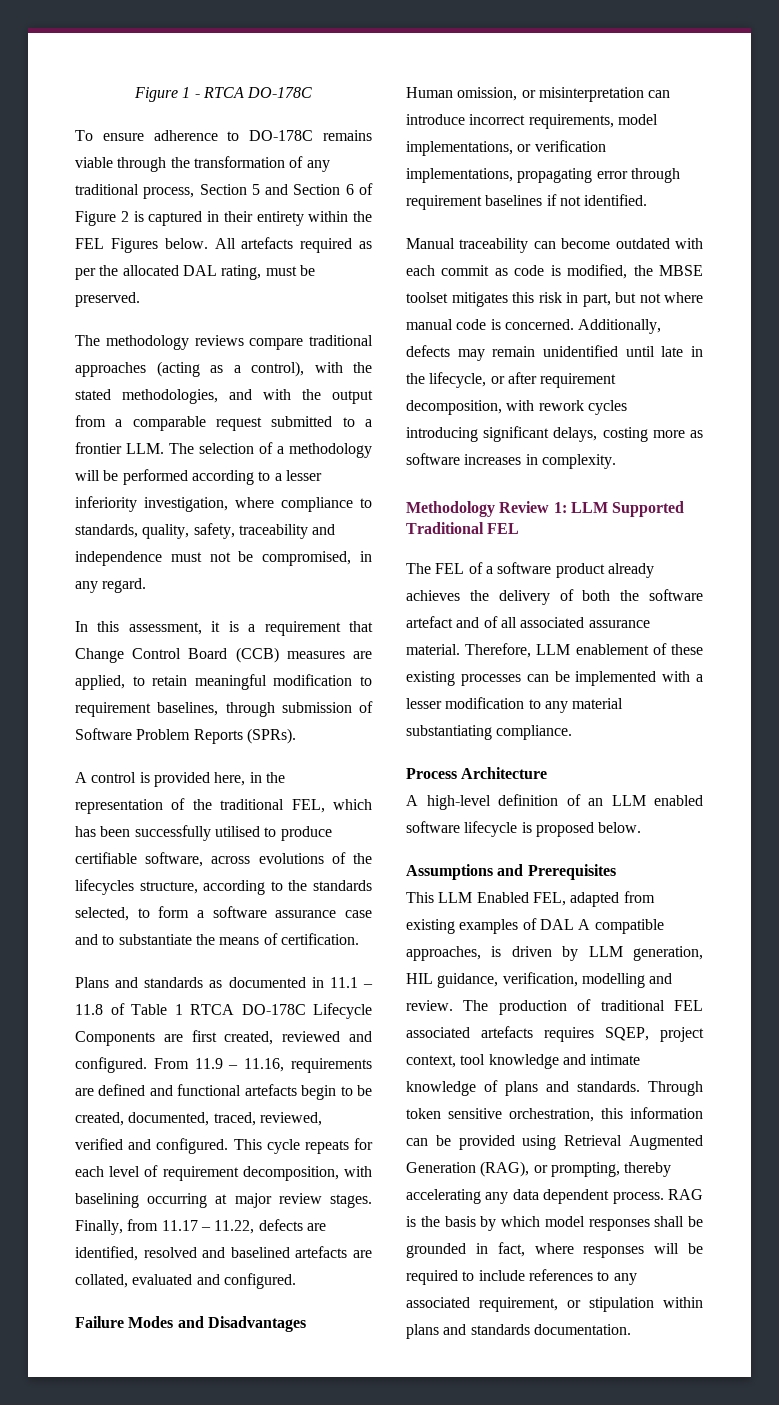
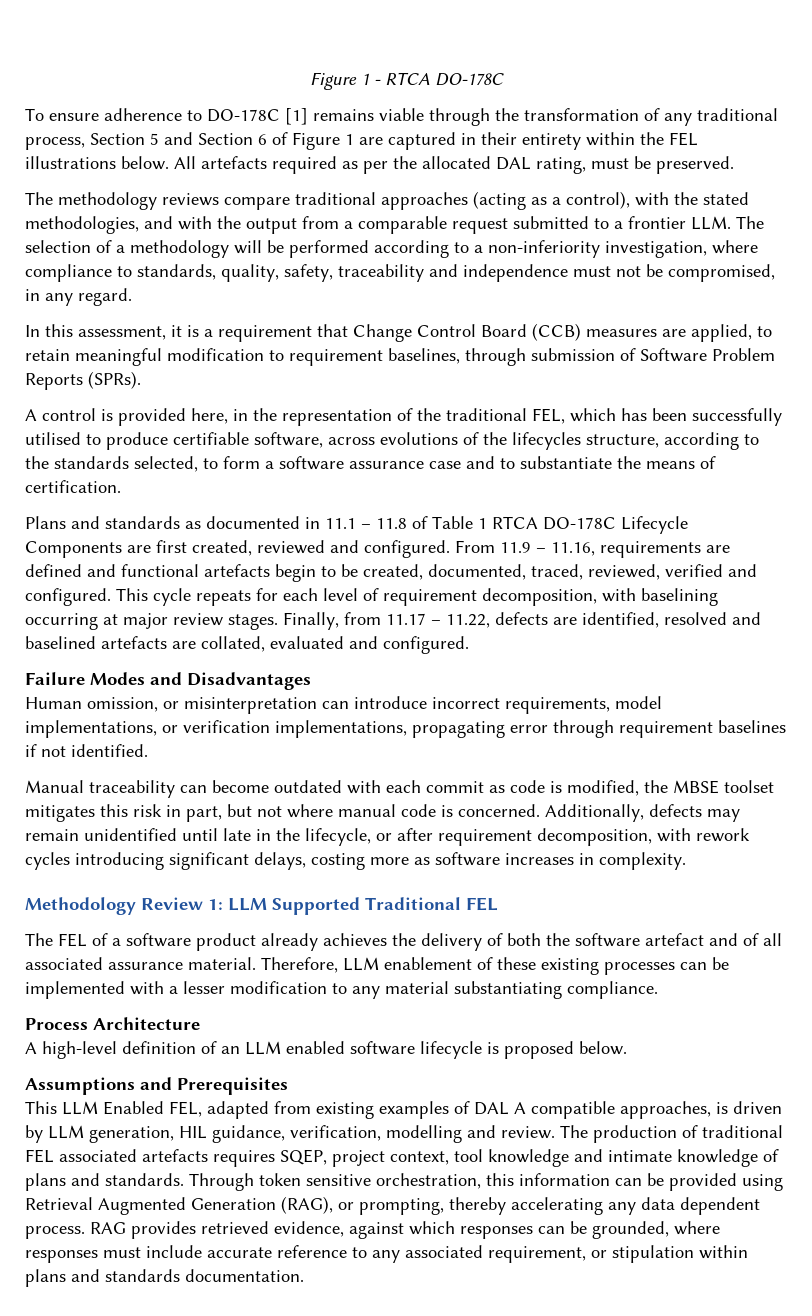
- To ensure adherence to DO-178C remains viable through the transformation of any traditional process, Section 5 and Section 6 of Figure 2 is captured in their entirety within the FEL Figures below.
+ To ensure adherence to DO-178C [1] remains viable through the transformation of any traditional process, Section 5 and Section 6 of Figure 1 are captured in their entirety within the FEL illustrations below.
- The methodology reviews compare traditional approaches (acting as a control), with the stated methodologies, and with the output from a comparable request submitted to a frontier LLM. The selection of a methodology will be performed according to a lesser inferiority investigation, where compliance to standards, quality, safety, traceability and independence must not be compromised, in any regard.
+ The methodology reviews compare traditional approaches (acting as a control), with the stated methodologies, and with the output from a comparable request submitted to a frontier LLM. The selection of a methodology will be performed according to a non-inferiority investigation, where compliance to standards, quality, safety, traceability and independence must not be compromised, in any regard.
- RAG is the basis by which model responses shall be grounded in fact, where responses will be required to include references to any associated requirement, or stipulation within plans and standards documentation.
+ RAG provides retrieved evidence, against which responses can be grounded, where responses must include accurate reference to any associated requirement, or stipulation within plans and standards documentation.

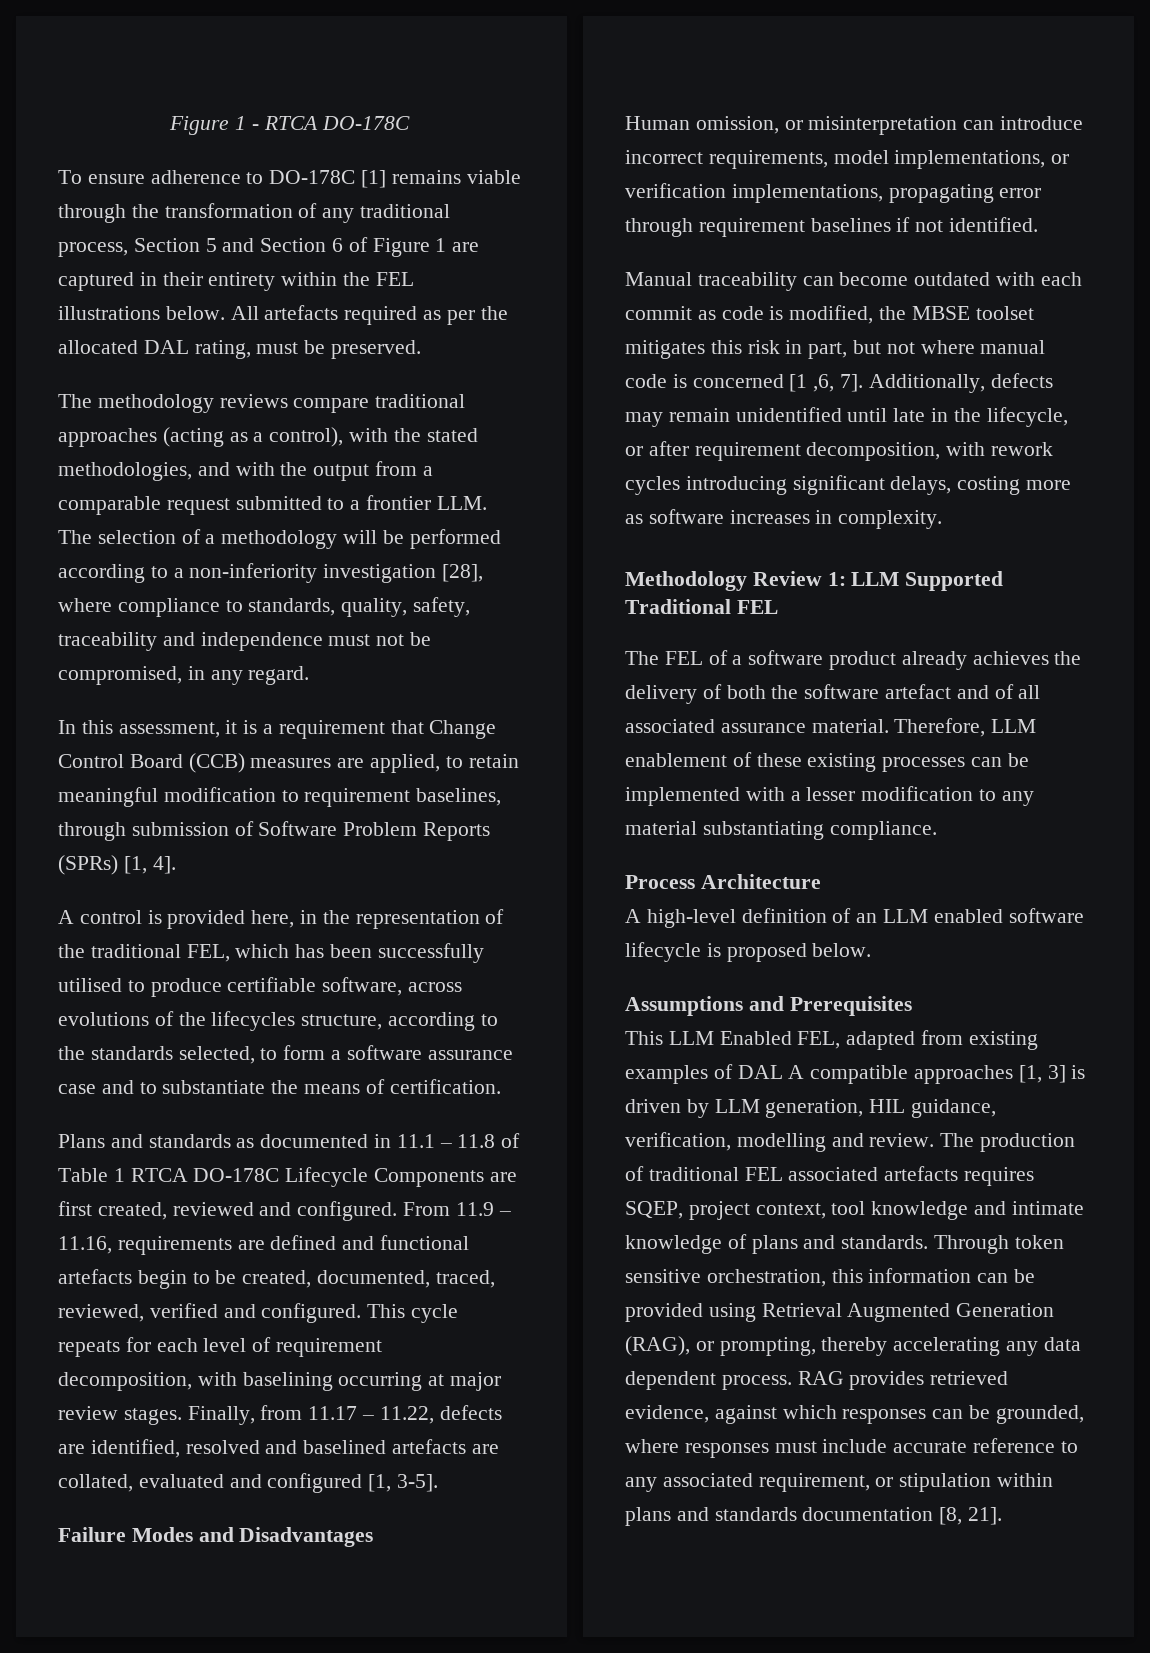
- The methodology reviews compare traditional approaches (acting as a control), with the stated methodologies, and with the output from a comparable request submitted to a frontier LLM. The selection of a methodology will be performed according to a non-inferiority investigation, where compliance to standards, quality, safety, traceability and independence must not be compromised, in any regard.
+ The methodology reviews compare traditional approaches (acting as a control), with the stated methodologies, and with the output from a comparable request submitted to a frontier LLM. The selection of a methodology will be performed according to a non-inferiority investigation [28], where compliance to standards, quality, safety, traceability and independence must not be compromised, in any regard.
- In this assessment, it is a requirement that Change Control Board (CCB) measures are applied, to retain meaningful modification to requirement baselines, through submission of Software Problem Reports (SPRs).
+ In this assessment, it is a requirement that Change Control Board (CCB) measures are applied, to retain meaningful modification to requirement baselines, through submission of Software Problem Reports (SPRs) [1, 4].
- Finally, from 11.17 – 11.22, defects are identified, resolved and baselined artefacts are collated, evaluated and configured.
+ Finally, from 11.17 – 11.22, defects are identified, resolved and baselined artefacts are collated, evaluated and configured [1, 3-5].
- Manual traceability can become outdated with each commit as code is modified, the MBSE toolset mitigates this risk in part, but not where manual code is concerned.
+ Manual traceability can become outdated with each commit as code is modified, the MBSE toolset mitigates this risk in part, but not where manual code is concerned [1 ,6, 7].
- This LLM Enabled FEL, adapted from existing examples of DAL A compatible approaches, is driven by LLM generation, HIL guidance, verification, modelling and review.
+ This LLM Enabled FEL, adapted from existing examples of DAL A compatible approaches [1, 3] is driven by LLM generation, HIL guidance, verification, modelling and review.
- RAG provides retrieved evidence, against which responses can be grounded, where responses must include accurate reference to any associated requirement, or stipulation within plans and standards documentation.
+ RAG provides retrieved evidence, against which responses can be grounded, where responses must include accurate reference to any associated requirement, or stipulation within plans and standards documentation [8, 21].

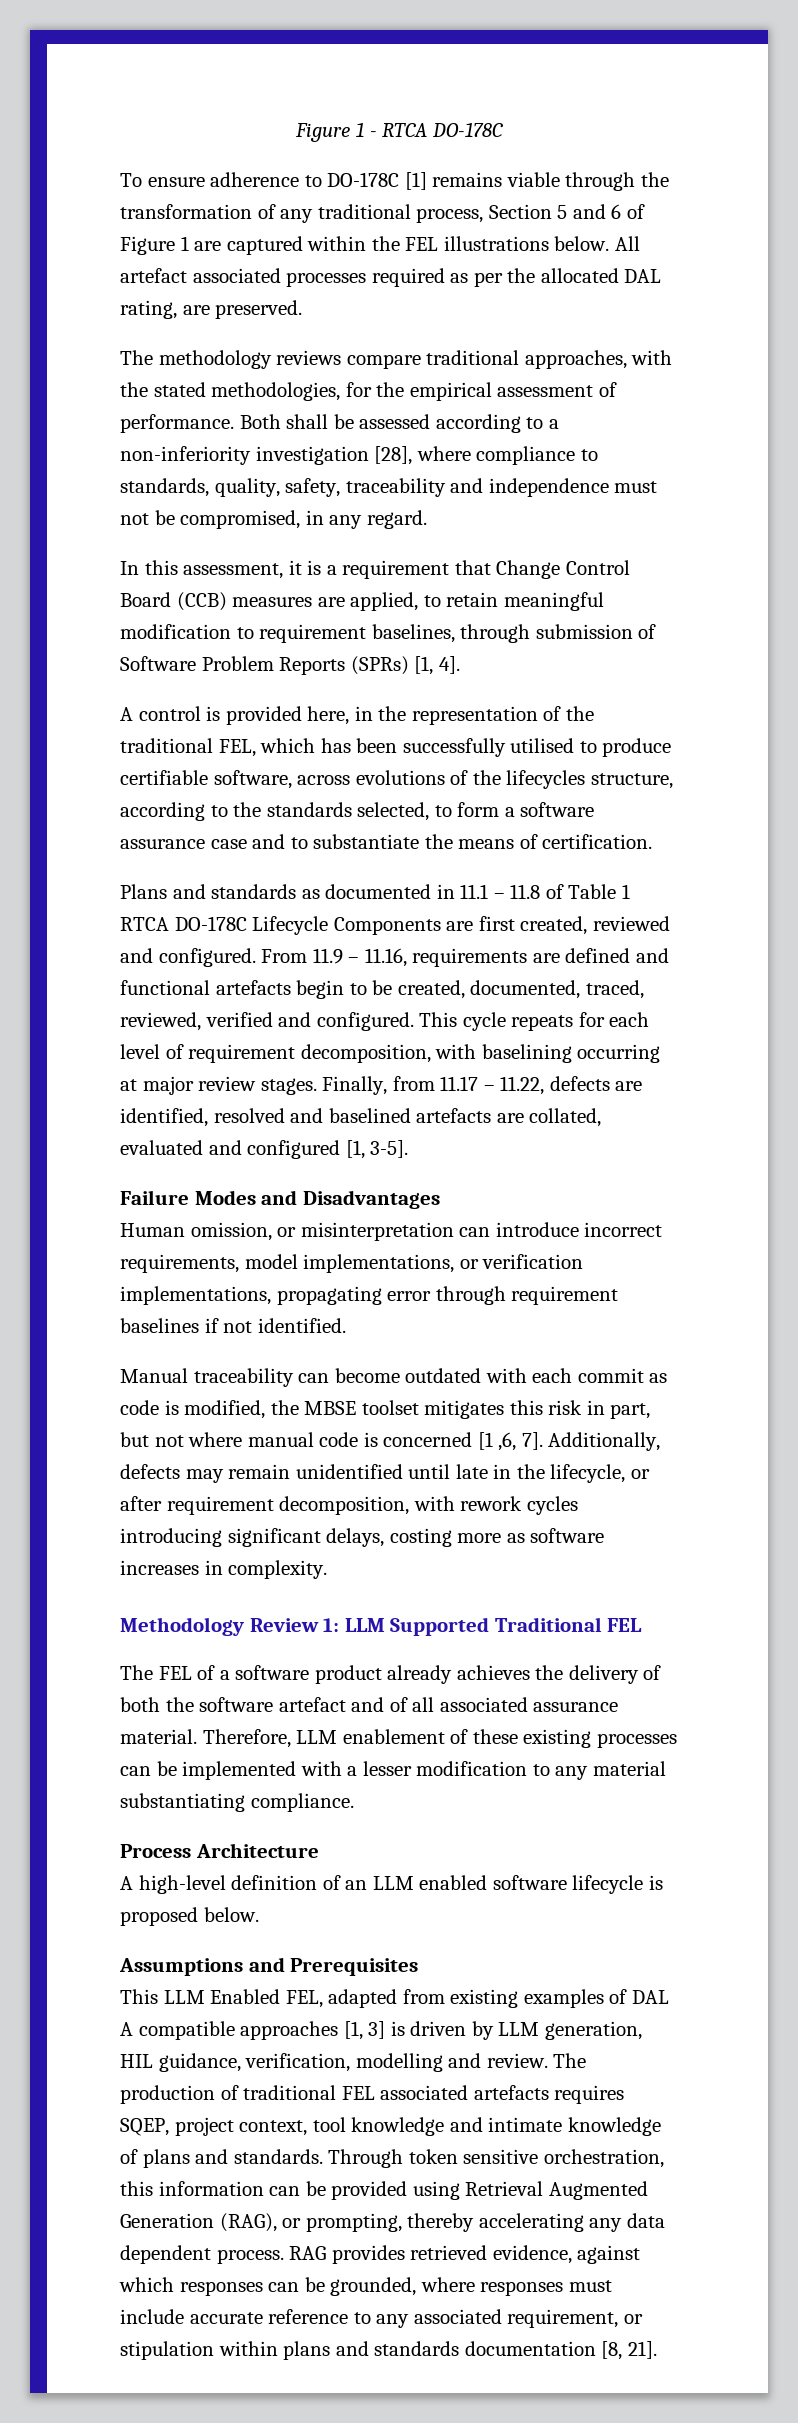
- To ensure adherence to DO-178C [1] remains viable through the transformation of any traditional process, Section 5 and Section 6 of Figure 1 are captured in their entirety within the FEL illustrations below.
+ To ensure adherence to DO-178C [1] remains viable through the transformation of any traditional process, Section 5 and 6 of Figure 1 are captured within the FEL illustrations below.
- All artefacts required as per the allocated DAL rating, must be preserved.
+ All artefact associated processes required as per the allocated DAL rating, are preserved.
- The methodology reviews compare traditional approaches (acting as a control), with the stated methodologies, and with the output from a comparable request submitted to a frontier LLM. The selection of a methodology will be performed according to a non-inferiority investigation [28], where compliance to standards, quality, safety, traceability and independence must not be compromised, in any regard.
+ The methodology reviews compare traditional approaches, with the stated methodologies, for the empirical assessment of performance. Both shall be assessed according to a non-inferiority investigation [28], where compliance to standards, quality, safety, traceability and independence must not be compromised, in any regard.

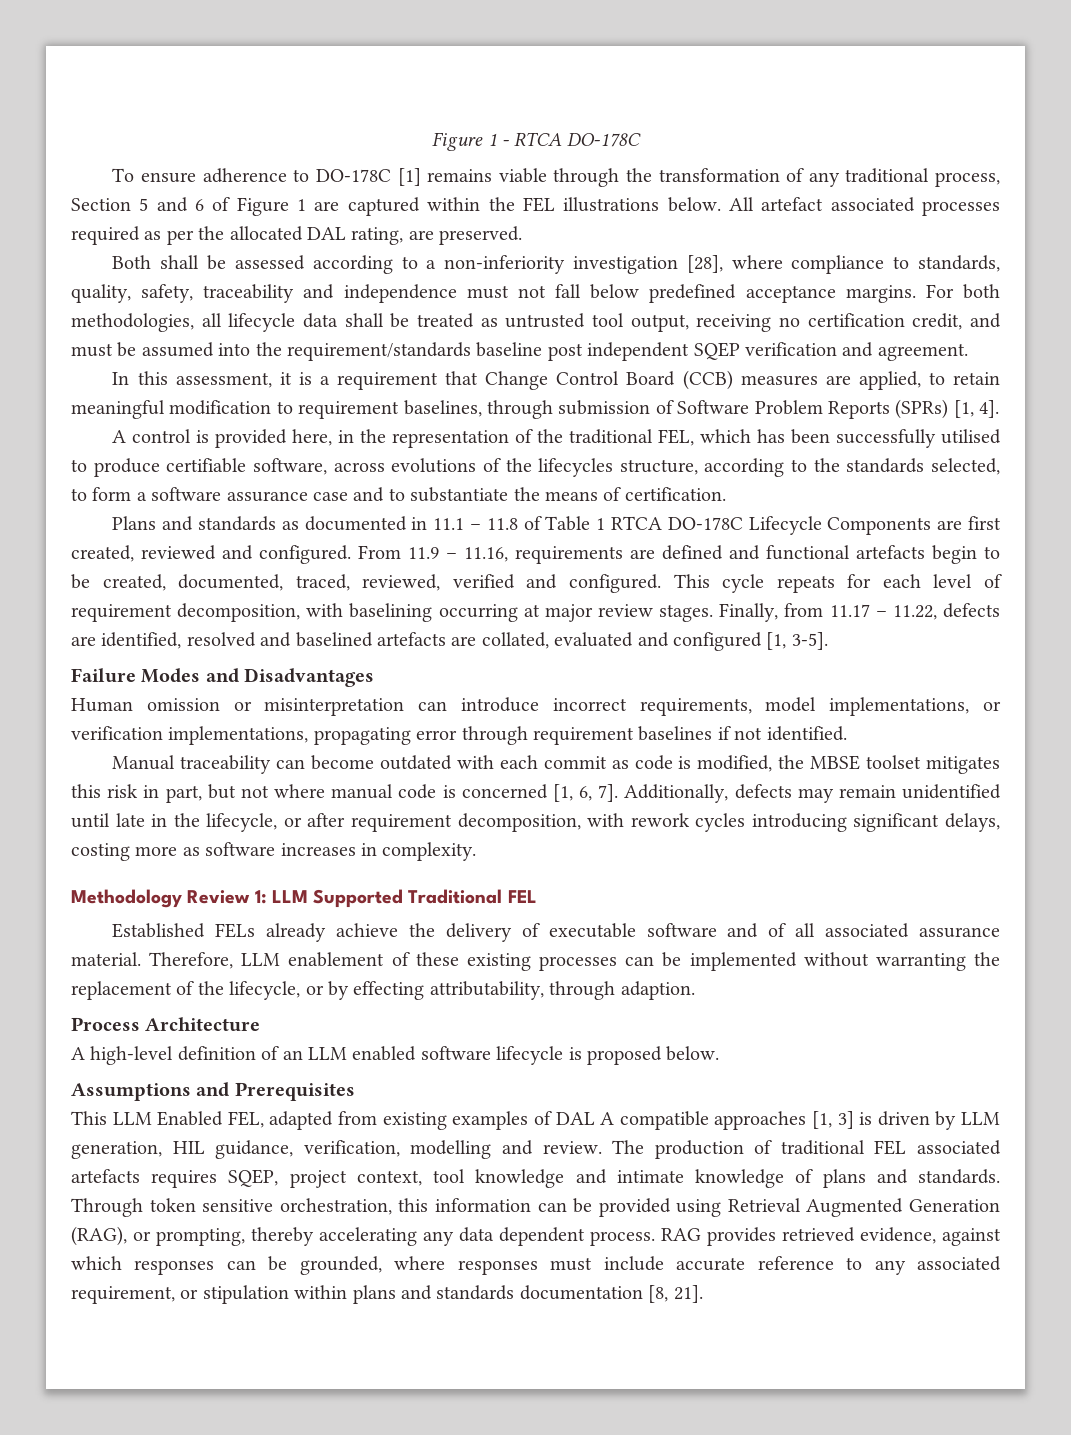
- The methodology reviews compare traditional approaches, with the stated methodologies, for the empirical assessment of performance. Both shall be assessed according to a non-inferiority investigation [28], where compliance to standards, quality, safety, traceability and independence must not be compromised, in any regard.
+ Both shall be assessed according to a non-inferiority investigation [28], where compliance to standards, quality, safety, traceability and independence must not fall below predefined acceptance margins. For both methodologies, all lifecycle data shall be treated as untrusted tool output, receiving no certification credit, and must be assumed into the requirement/standards baseline post independent SQEP verification and agreement.
- Human omission, or misinterpretation can introduce incorrect requirements, model implementations, or verification implementations, propagating error through requirement baselines if not identified.
+ Human omission or misinterpretation can introduce incorrect requirements, model implementations, or verification implementations, propagating error through requirement baselines if not identified.
- Manual traceability can become outdated with each commit as code is modified, the MBSE toolset mitigates this risk in part, but not where manual code is concerned [1 ,6, 7].
+ Manual traceability can become outdated with each commit as code is modified, the MBSE toolset mitigates this risk in part, but not where manual code is concerned [1, 6, 7].
- The FEL of a software product already achieves the delivery of both the software artefact and of all associated assurance material.
+ Established FELs already achieve the delivery of executable software and of all associated assurance material.
- Therefore, LLM enablement of these existing processes can be implemented with a lesser modification to any material substantiating compliance.
+ Therefore, LLM enablement of these existing processes can be implemented without warranting the replacement of the lifecycle, or by effecting attributability, through adaption.

